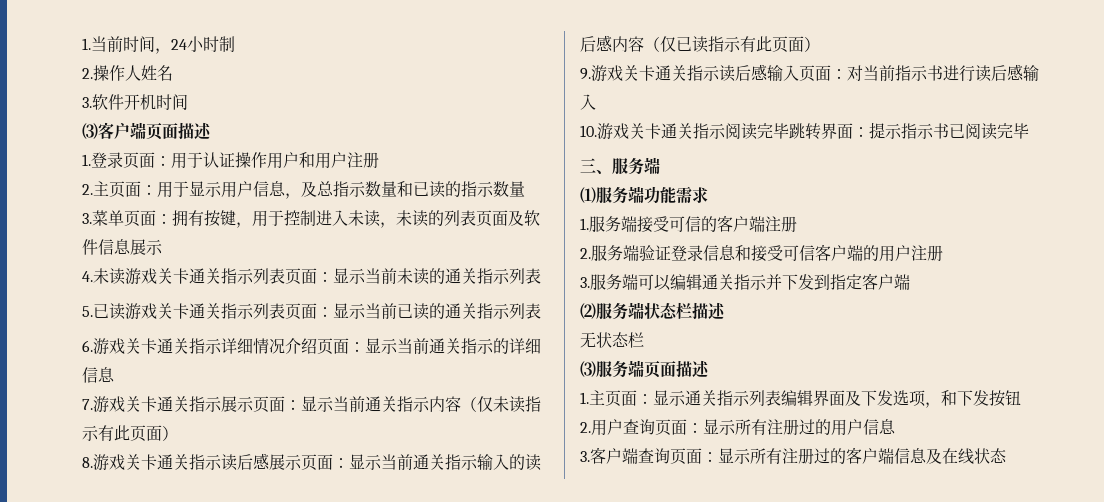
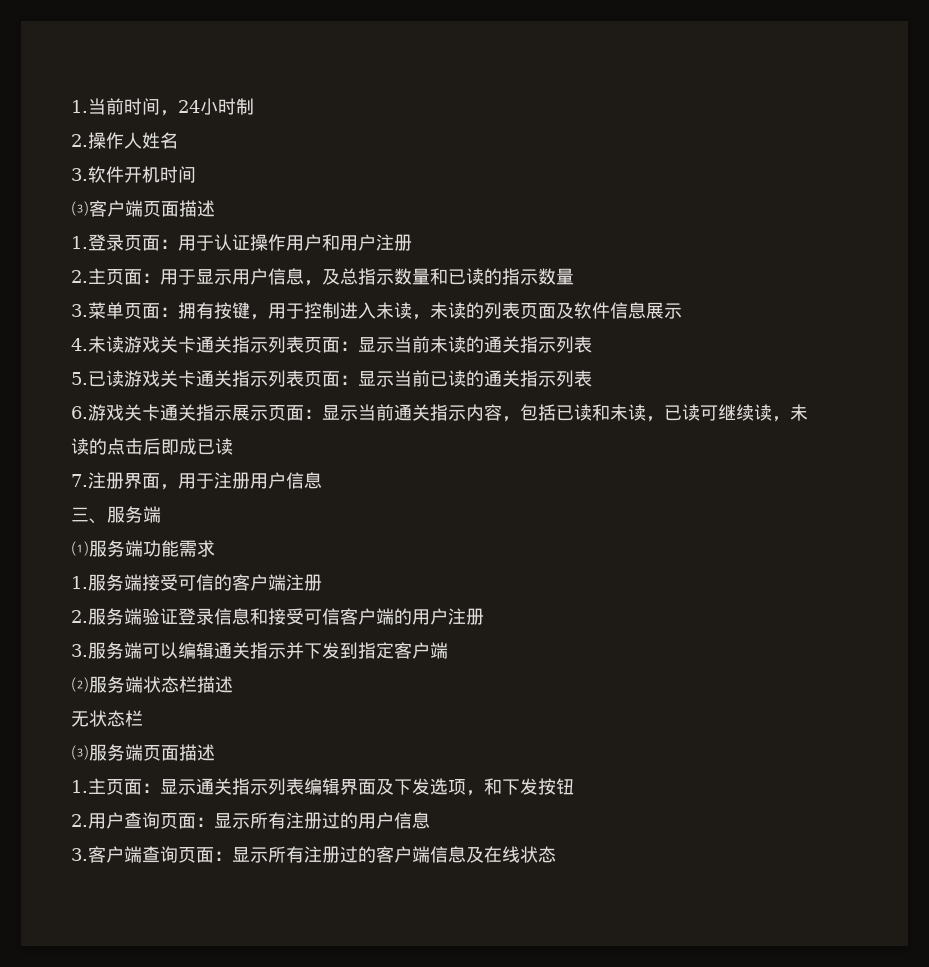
- 6.游戏关卡通关指示详细情况介绍页面：显示当前通关指示的详细信息
- 7.游戏关卡通关指示展示页面：显示当前通关指示内容（仅未读指示有此页面）
- 8.游戏关卡通关指示读后感展示页面：显示当前通关指示输入的读后感内容（仅已读指示有此页面）
- 9.游戏关卡通关指示读后感输入页面：对当前指示书进行读后感输入
- 10.游戏关卡通关指示阅读完毕跳转界面：提示指示书已阅读完毕
+ 6.游戏关卡通关指示展示页面：显示当前通关指示内容，包括已读和未读，已读可继续读，未读的点击后即成已读
+ 7.注册界面，用于注册用户信息

